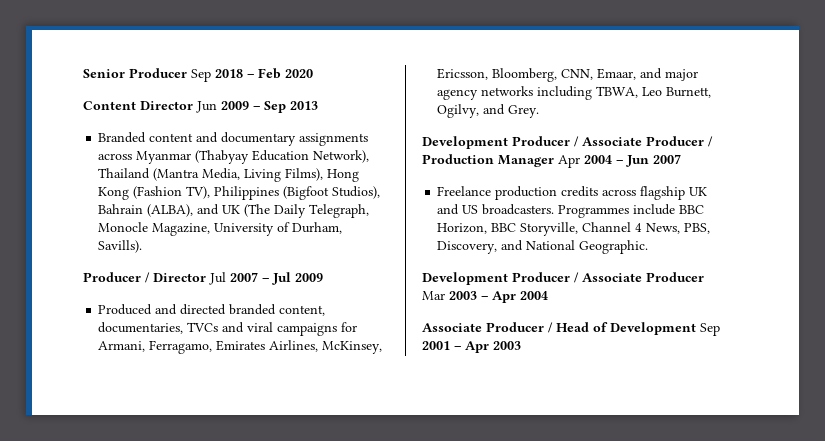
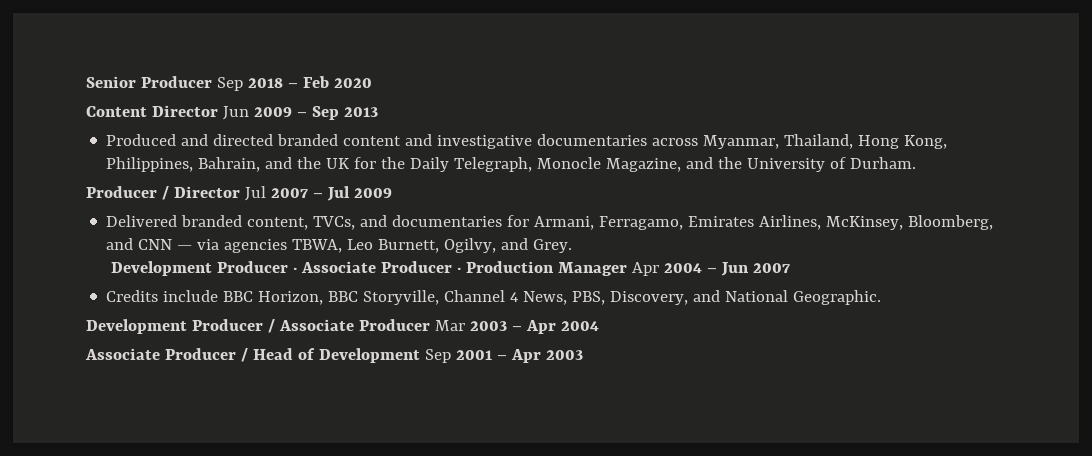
- Branded content and documentary assignments across Myanmar (Thabyay Education Network), Thailand (Mantra Media, Living Films), Hong Kong (Fashion TV), Philippines (Bigfoot Studios), Bahrain (ALBA), and UK (The Daily Telegraph, Monocle Magazine, University of Durham, Savills).
+ Produced and directed branded content and investigative documentaries across Myanmar, Thailand, Hong Kong, Philippines, Bahrain, and the UK for the Daily Telegraph, Monocle Magazine, and the University of Durham.
- Produced and directed branded content, documentaries, TVCs and viral campaigns for Armani, Ferragamo, Emirates Airlines, McKinsey, Ericsson, Bloomberg, CNN, Emaar, and major agency networks including TBWA, Leo Burnett, Ogilvy, and Grey.
+ Delivered branded content, TVCs, and documentaries for Armani, Ferragamo, Emirates Airlines, McKinsey, Bloomberg, and CNN — via agencies TBWA, Leo Burnett, Ogilvy, and Grey.
- Development Producer / Associate Producer / Production Manager Apr 2004 – Jun 2007
+ Development Producer · Associate Producer · Production Manager Apr 2004 – Jun 2007
- Freelance production credits across flagship UK and US broadcasters. Programmes include BBC Horizon, BBC Storyville, Channel 4 News, PBS, Discovery, and National Geographic.
+ Credits include BBC Horizon, BBC Storyville, Channel 4 News, PBS, Discovery, and National Geographic.

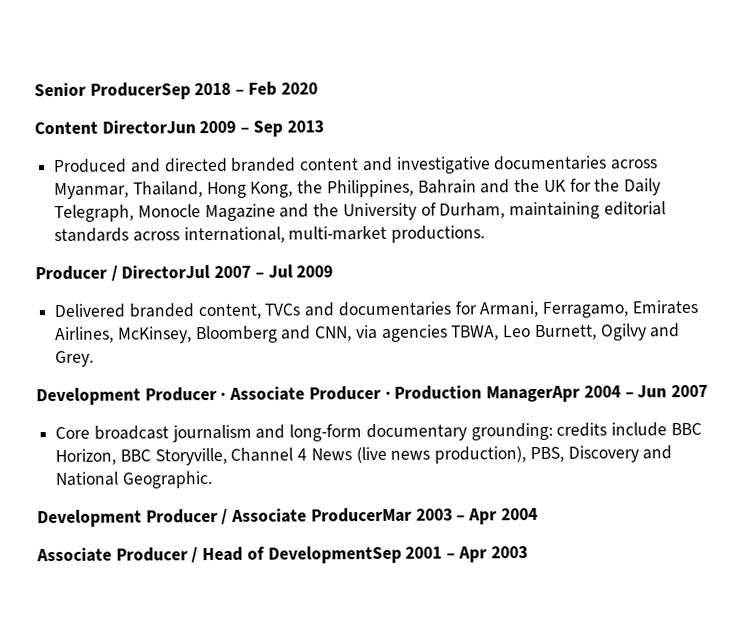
- Senior Producer Sep 2018 – Feb 2020
+ Senior ProducerSep 2018 – Feb 2020
- Content Director Jun 2009 – Sep 2013
+ Content DirectorJun 2009 – Sep 2013
- Produced and directed branded content and investigative documentaries across Myanmar, Thailand, Hong Kong, Philippines, Bahrain, and the UK for the Daily Telegraph, Monocle Magazine, and the University of Durham.
- Producer / Director Jul 2007 – Jul 2009
+ Produced and directed branded content and investigative documentaries across Myanmar, Thailand, Hong Kong, the Philippines, Bahrain and the UK for the Daily Telegraph, Monocle Magazine and the University of Durham, maintaining editorial standards across international, multi-market productions.
+ Producer / DirectorJul 2007 – Jul 2009
- Delivered branded content, TVCs, and documentaries for Armani, Ferragamo, Emirates Airlines, McKinsey, Bloomberg, and CNN — via agencies TBWA, Leo Burnett, Ogilvy, and Grey.
+ Delivered branded content, TVCs and documentaries for Armani, Ferragamo, Emirates Airlines, McKinsey, Bloomberg and CNN, via agencies TBWA, Leo Burnett, Ogilvy and Grey.
- Development Producer · Associate Producer · Production Manager Apr 2004 – Jun 2007
+ Development Producer · Associate Producer · Production ManagerApr 2004 – Jun 2007
- Credits include BBC Horizon, BBC Storyville, Channel 4 News, PBS, Discovery, and National Geographic.
+ Core broadcast journalism and long-form documentary grounding: credits include BBC Horizon, BBC Storyville, Channel 4 News (live news production), PBS, Discovery and National Geographic.
- Development Producer / Associate Producer Mar 2003 – Apr 2004
+ Development Producer / Associate ProducerMar 2003 – Apr 2004
- Associate Producer / Head of Development Sep 2001 – Apr 2003
+ Associate Producer / Head of DevelopmentSep 2001 – Apr 2003

